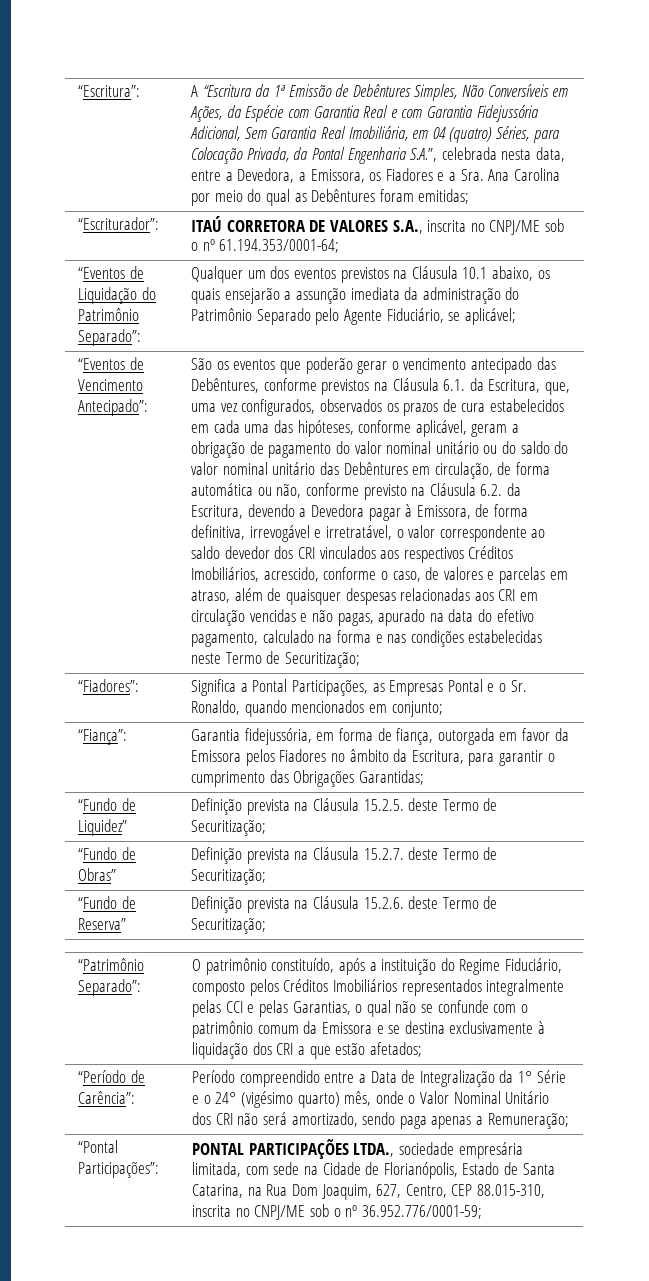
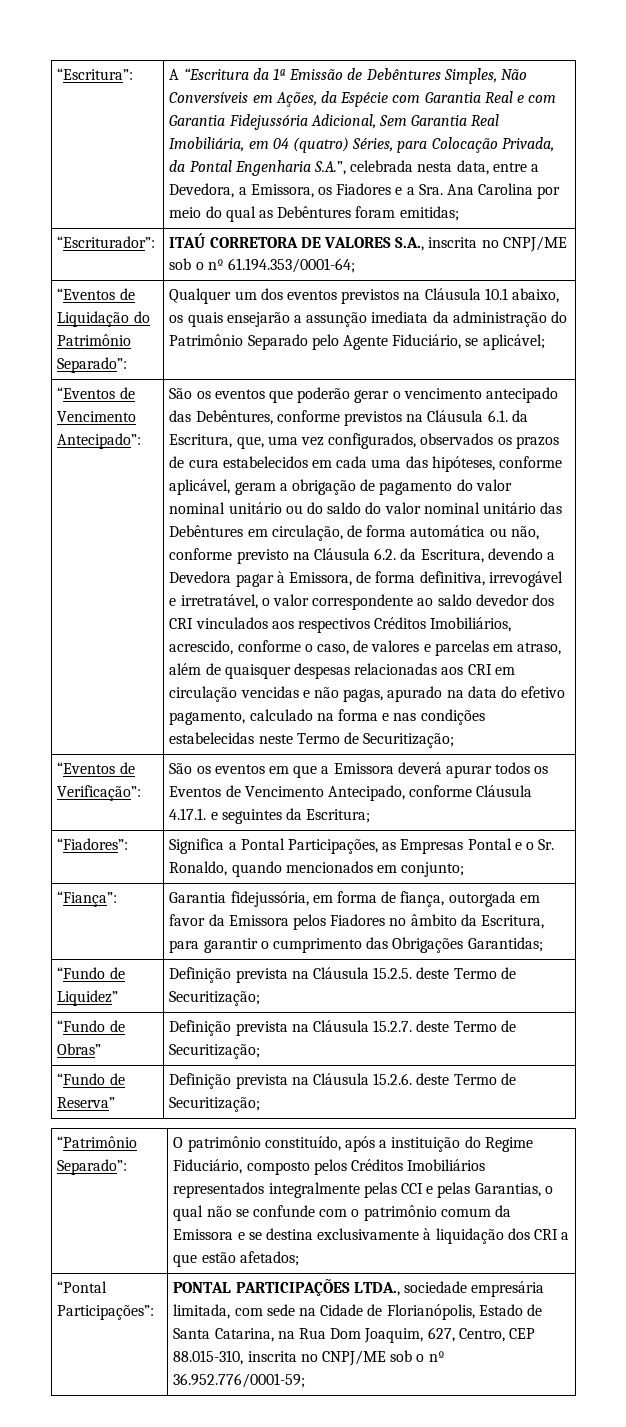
+ “Eventos de Verificação”: | São os eventos em que a Emissora deverá apurar todos os Eventos de Vencimento Antecipado, conforme Cláusula 4.17.1. e seguintes da Escritura;
- “Período de Carência”: | Período compreendido entre a Data de Integralização da 1° Série e o 24° (vigésimo quarto) mês, onde o Valor Nominal Unitário dos CRI não será amortizado, sendo paga apenas a Remuneração;

